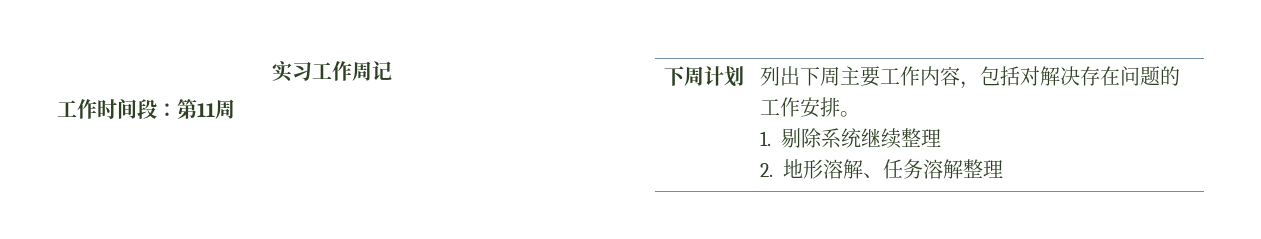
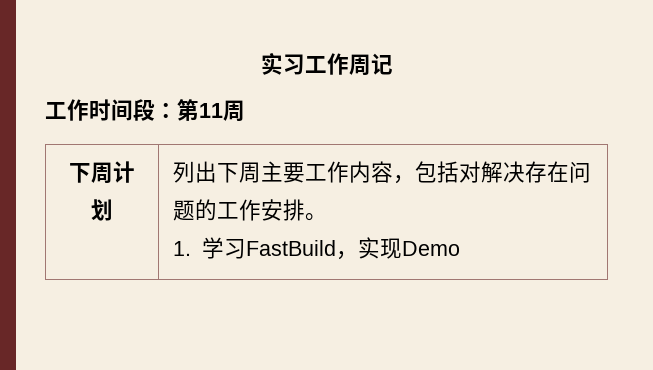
  下周计划 | 列出下周主要工作内容，包括对解决存在问题的工作安排。
- 1.剔除系统继续整理
- 2.地形溶解、任务溶解整理
+ 1.学习FastBuild，实现Demo

